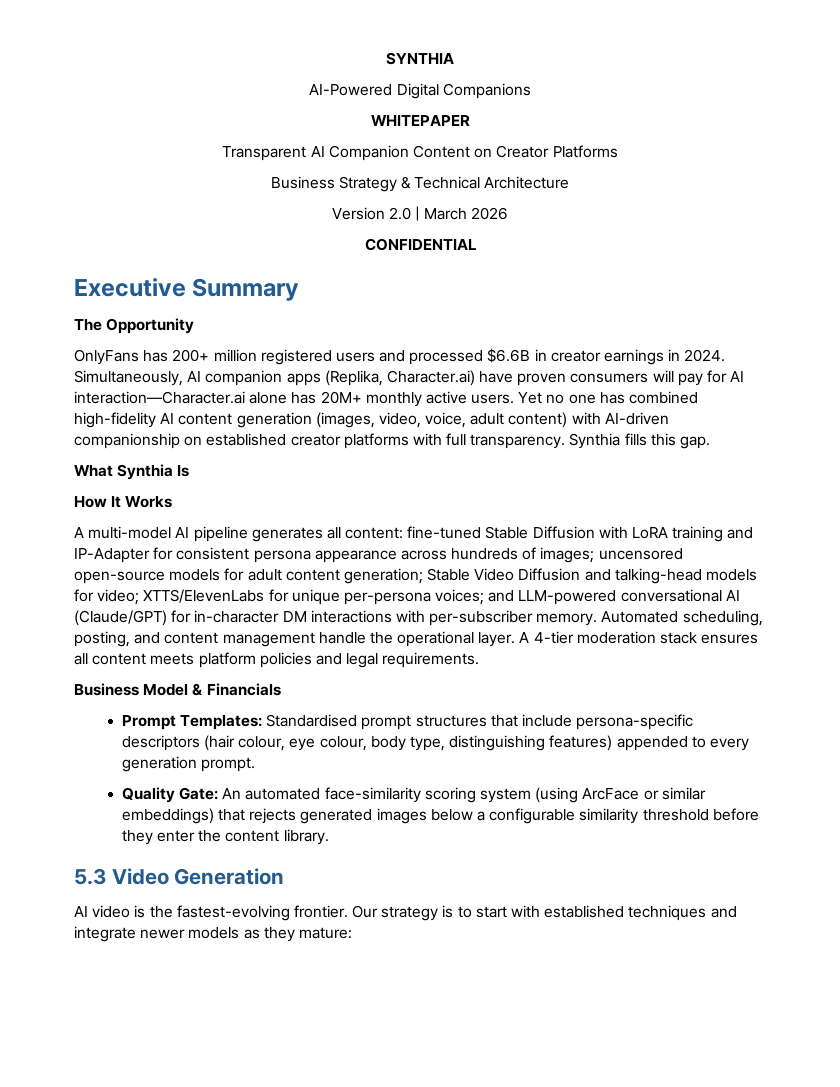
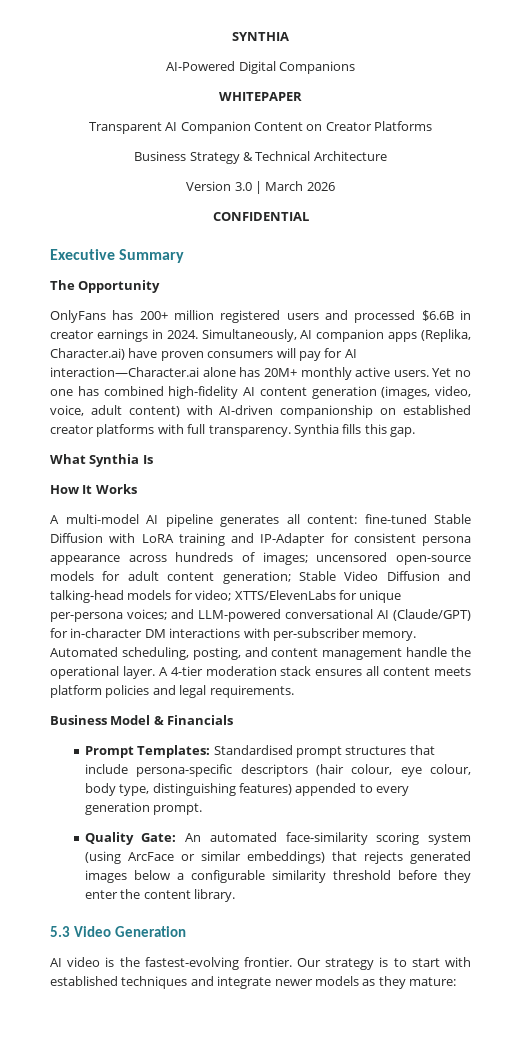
- Version 2.0 | March 2026
+ Version 3.0 | March 2026

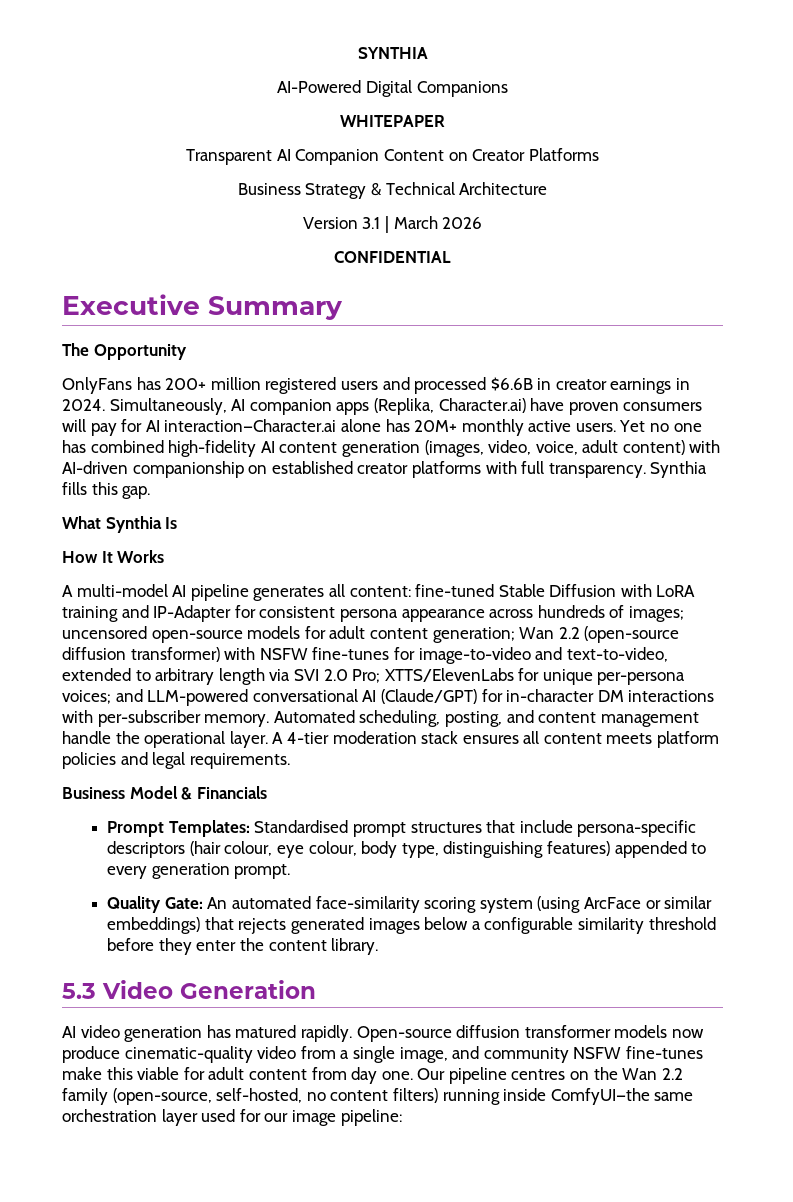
- Version 3.0 | March 2026
+ Version 3.1 | March 2026
- A multi-model AI pipeline generates all content: fine-tuned Stable Diffusion with LoRA training and IP-Adapter for consistent persona appearance across hundreds of images; uncensored open-source models for adult content generation; Stable Video Diffusion and talking-head models for video; XTTS/ElevenLabs for unique per-persona voices; and LLM-powered conversational AI (Claude/GPT) for in-character DM interactions with per-subscriber memory.
+ A multi-model AI pipeline generates all content: fine-tuned Stable Diffusion with LoRA training and IP-Adapter for consistent persona appearance across hundreds of images; uncensored open-source models for adult content generation; Wan 2.2 (open-source diffusion transformer) with NSFW fine-tunes for image-to-video and text-to-video, extended to arbitrary length via SVI 2.0 Pro; XTTS/ElevenLabs for unique per-persona voices; and LLM-powered conversational AI (Claude/GPT) for in-character DM interactions with per-subscriber memory.
- AI video is the fastest-evolving frontier. Our strategy is to start with established techniques and integrate newer models as they mature:
+ AI video generation has matured rapidly. Open-source diffusion transformer models now produce cinematic-quality video from a single image, and community NSFW fine-tunes make this viable for adult content from day one. Our pipeline centres on the Wan 2.2 family (open-source, self-hosted, no content filters) running inside ComfyUI—the same orchestration layer used for our image pipeline:

